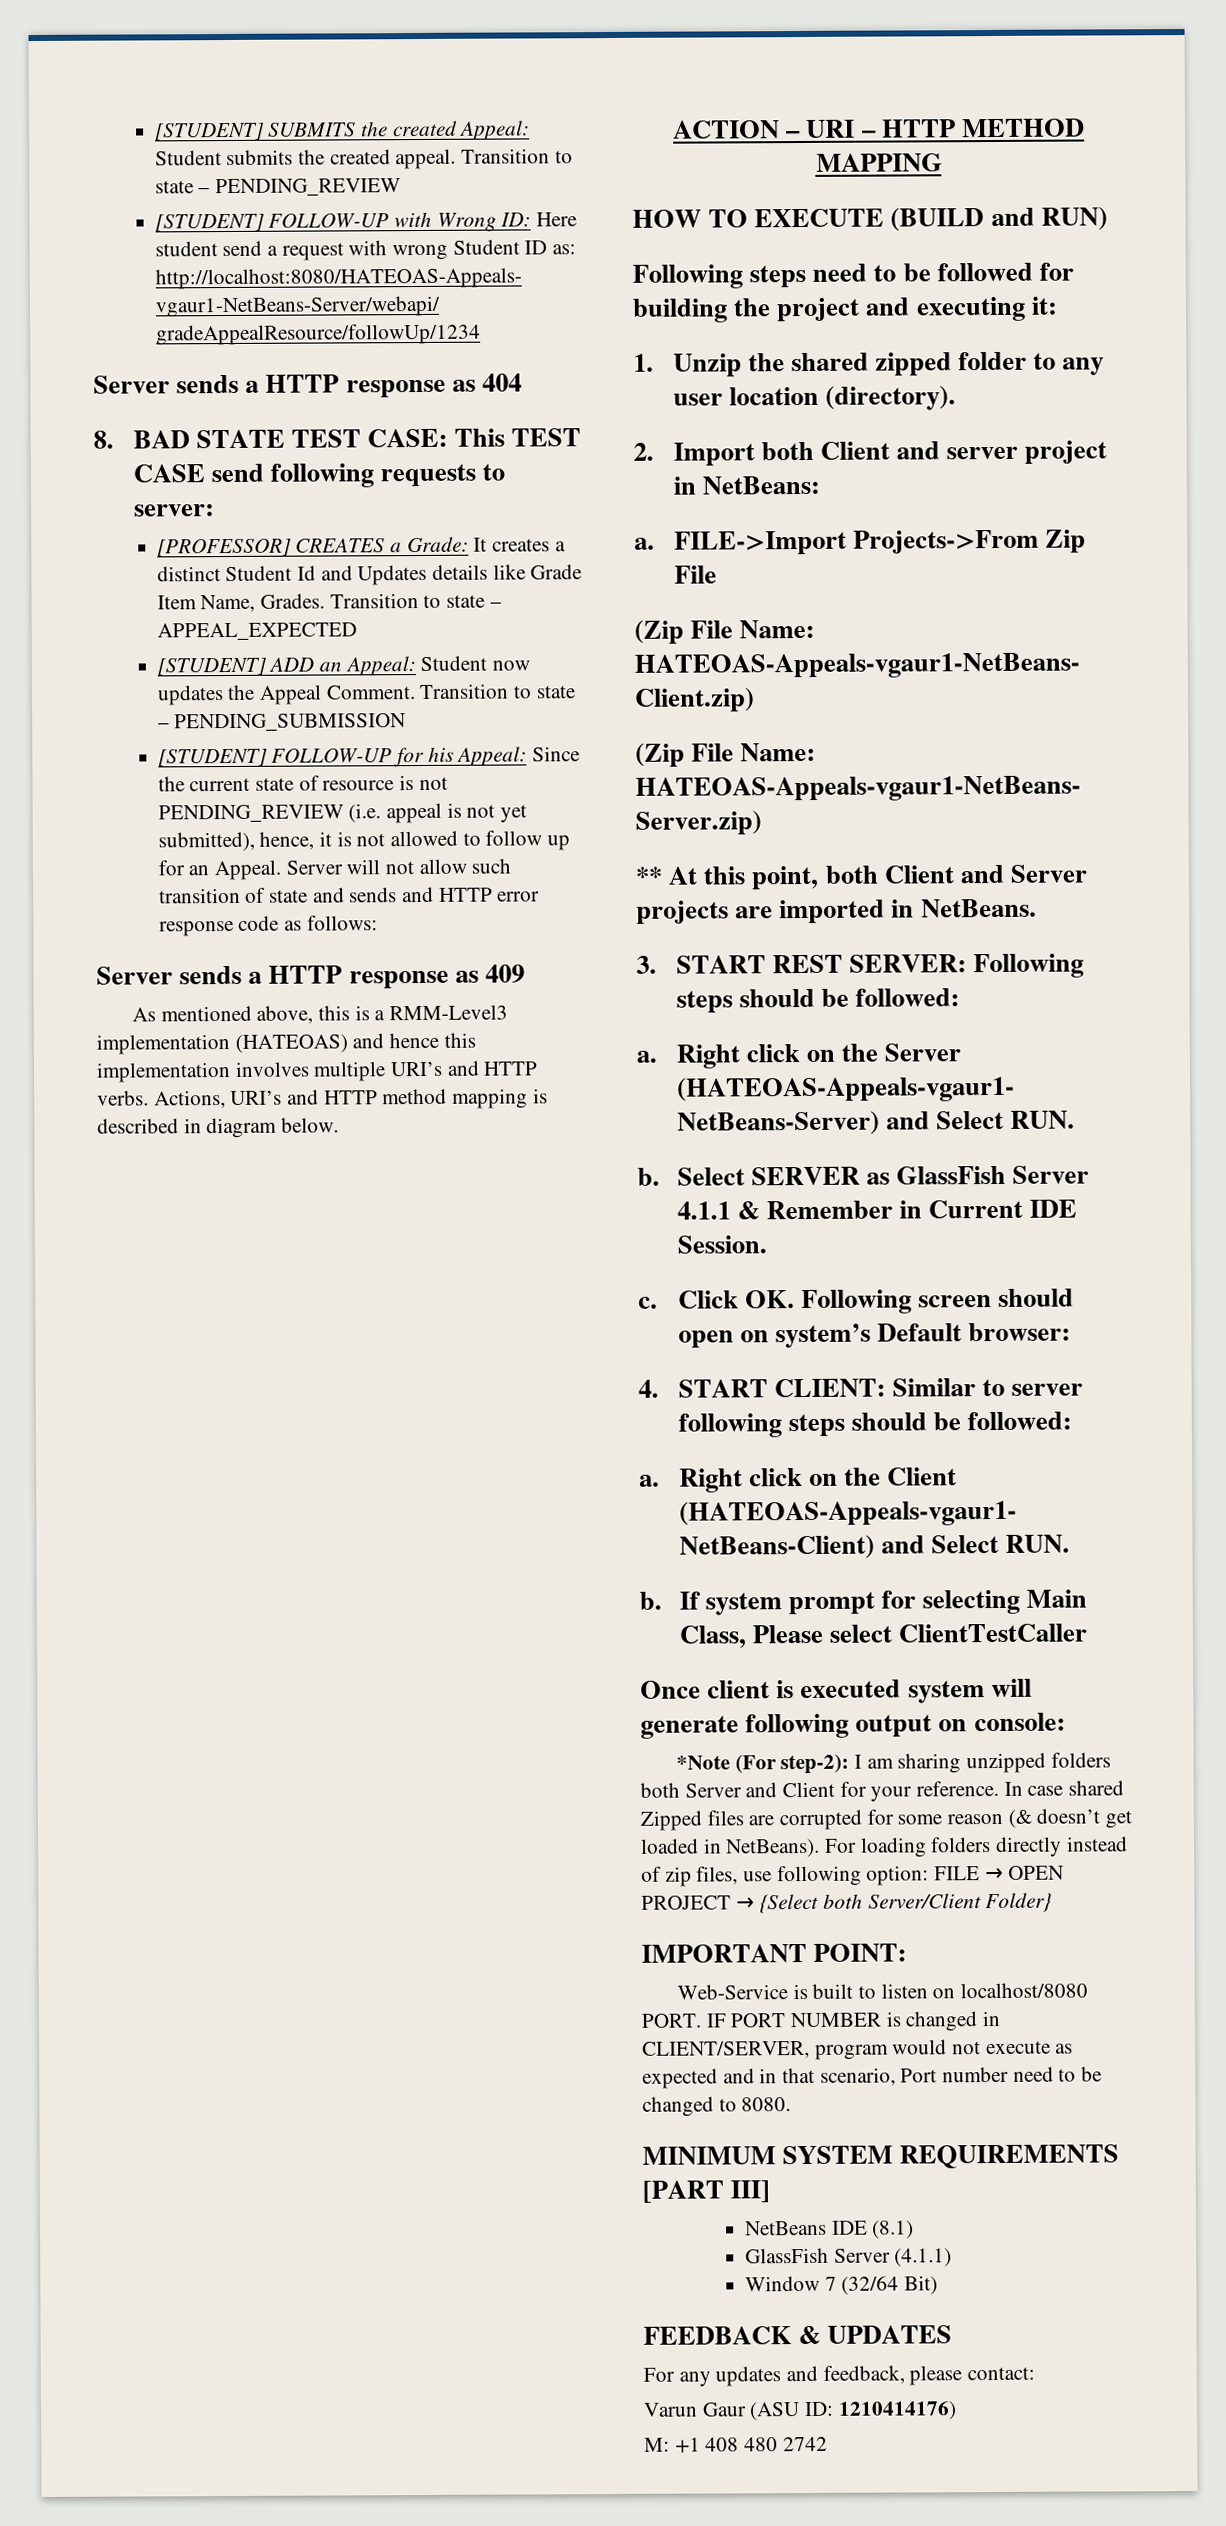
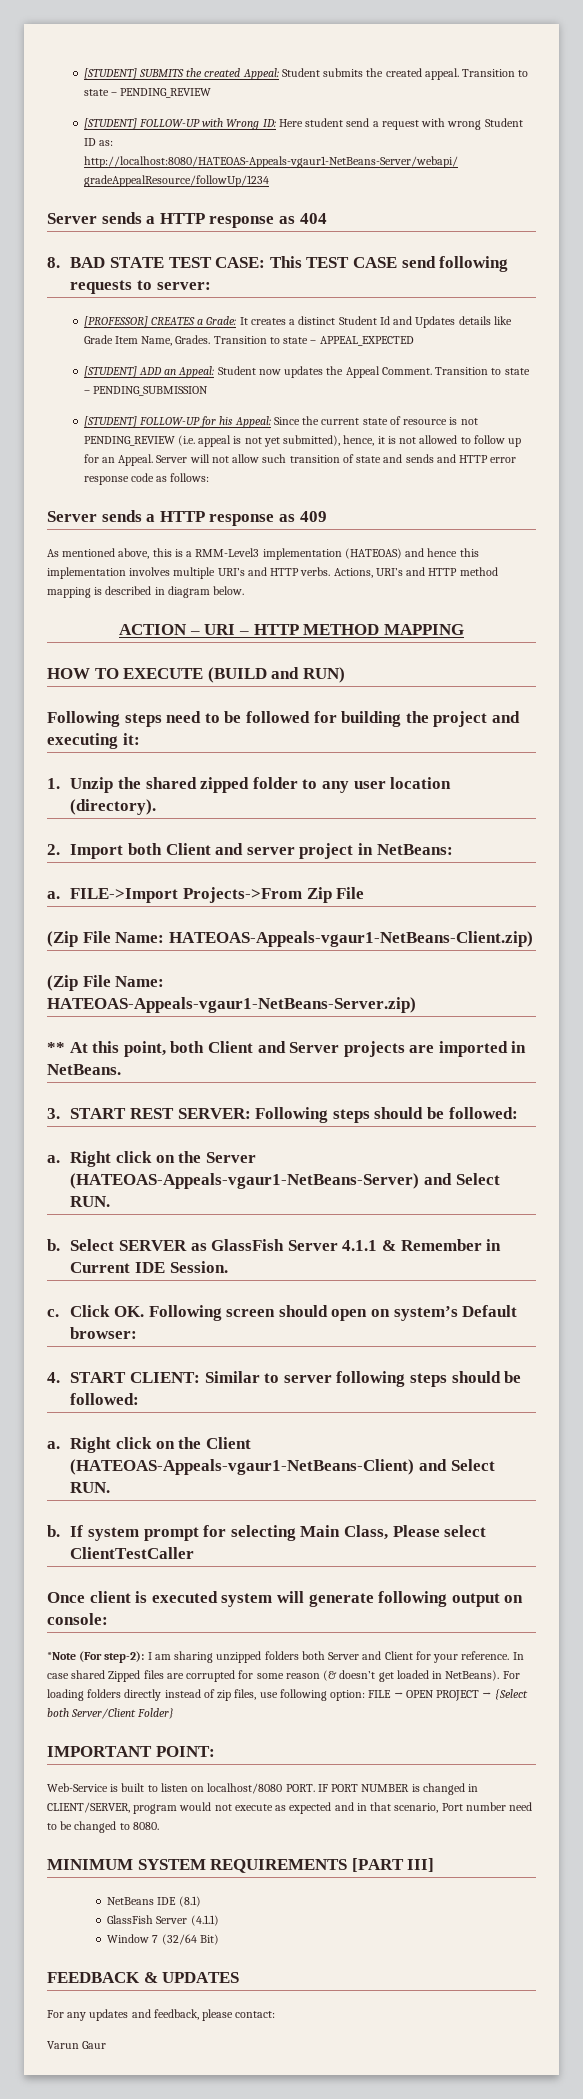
- Varun Gaur (ASU ID: 1210414176)
- M: +1 408 480 2742
+ Varun Gaur

